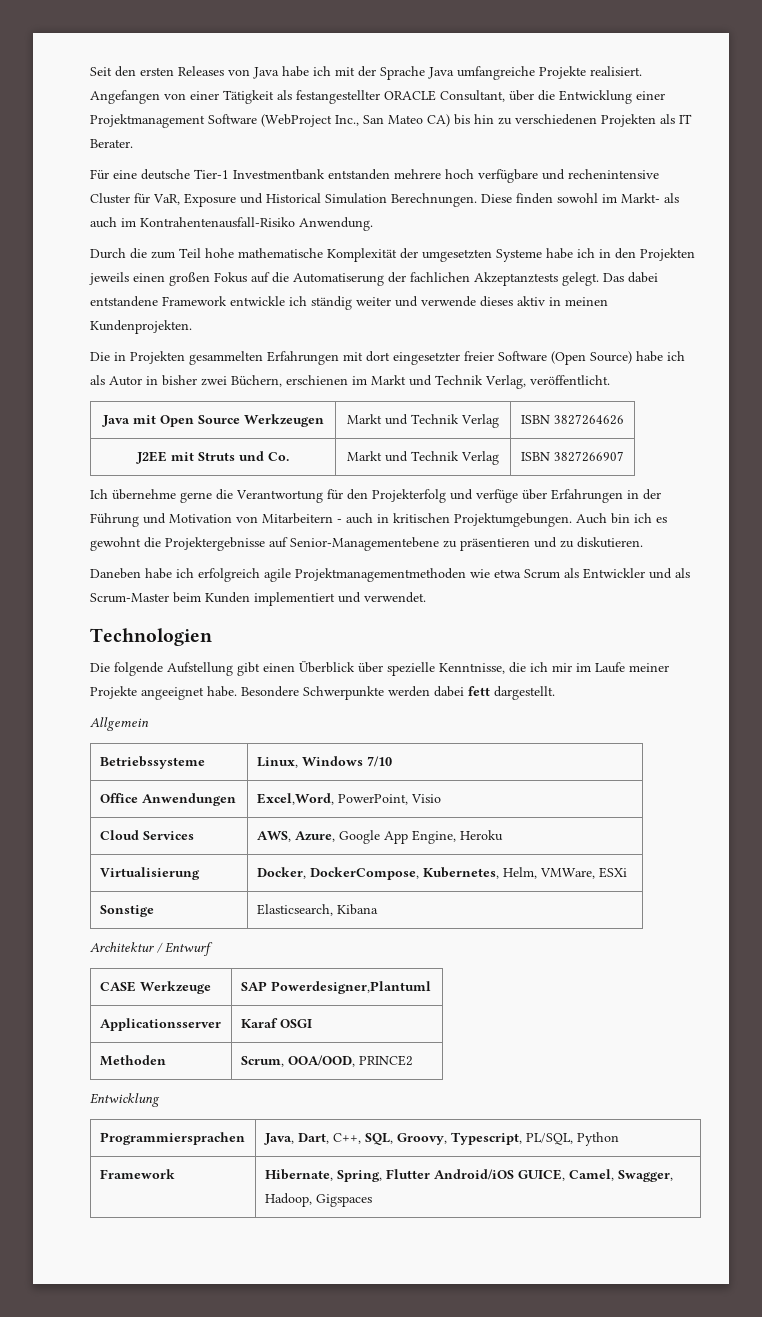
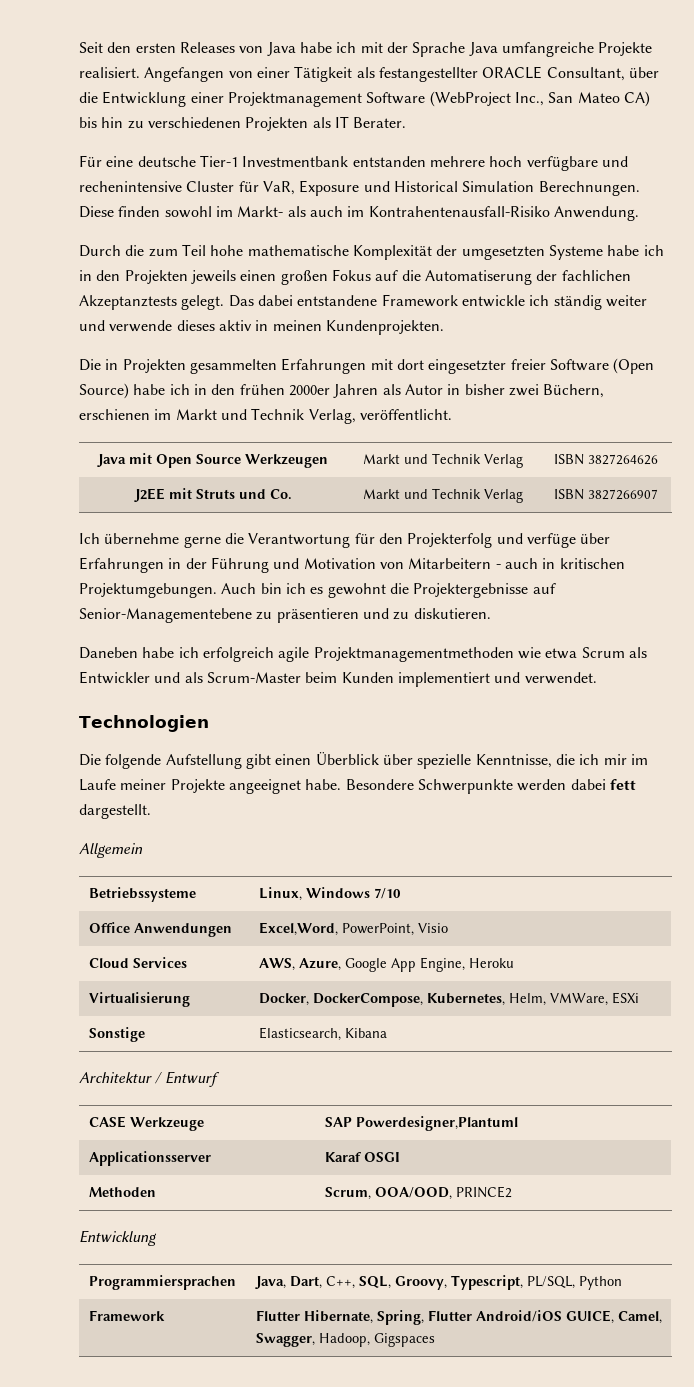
- Die in Projekten gesammelten Erfahrungen mit dort eingesetzter freier Software (Open Source) habe ich als Autor in bisher zwei Büchern, erschienen im Markt und Technik Verlag, veröffentlicht.
+ Die in Projekten gesammelten Erfahrungen mit dort eingesetzter freier Software (Open Source) habe ich in den frühen 2000er Jahren als Autor in bisher zwei Büchern, erschienen im Markt und Technik Verlag, veröffentlicht.
- Framework | Hibernate, Spring, Flutter Android/iOS GUICE, Camel, Swagger, Hadoop, Gigspaces
+ Framework | Flutter Hibernate, Spring, Flutter Android/iOS GUICE, Camel, Swagger, Hadoop, Gigspaces

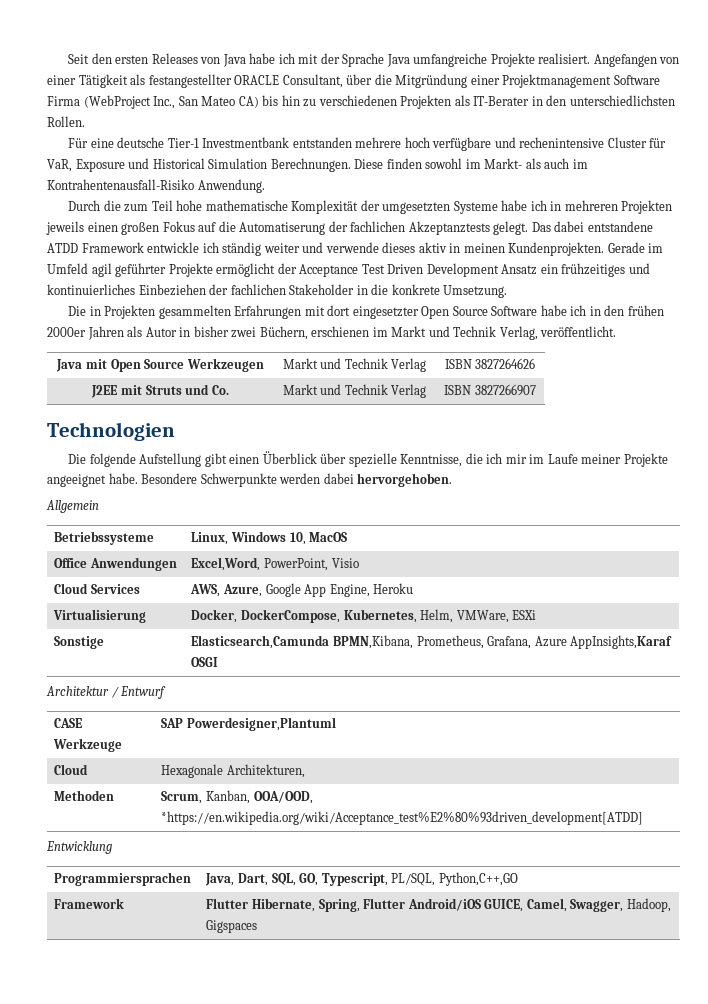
- Angefangen von einer Tätigkeit als festangestellter ORACLE Consultant, über die Entwicklung einer Projektmanagement Software (WebProject Inc., San Mateo CA) bis hin zu verschiedenen Projekten als IT Berater.
+ Angefangen von einer Tätigkeit als festangestellter ORACLE Consultant, über die Mitgründung einer Projektmanagement Software Firma (WebProject Inc., San Mateo CA) bis hin zu verschiedenen Projekten als IT-Berater in den unterschiedlichsten Rollen.
- Durch die zum Teil hohe mathematische Komplexität der umgesetzten Systeme habe ich in den Projekten jeweils einen großen Fokus auf die Automatiserung der fachlichen Akzeptanztests gelegt.
+ Durch die zum Teil hohe mathematische Komplexität der umgesetzten Systeme habe ich in mehreren Projekten jeweils einen großen Fokus auf die Automatiserung der fachlichen Akzeptanztests gelegt.
- Das dabei entstandene Framework entwickle ich ständig weiter und verwende dieses aktiv in meinen Kundenprojekten.
+ Das dabei entstandene ATDD Framework entwickle ich ständig weiter und verwende dieses aktiv in meinen Kundenprojekten. Gerade im Umfeld agil geführter Projekte ermöglicht der Acceptance Test Driven Development Ansatz ein frühzeitiges und kontinuierliches Einbeziehen der fachlichen Stakeholder in die konkrete Umsetzung.
- Die in Projekten gesammelten Erfahrungen mit dort eingesetzter freier Software (Open Source) habe ich in den frühen 2000er Jahren als Autor in bisher zwei Büchern, erschienen im Markt und Technik Verlag, veröffentlicht.
+ Die in Projekten gesammelten Erfahrungen mit dort eingesetzter Open Source Software habe ich in den frühen 2000er Jahren als Autor in bisher zwei Büchern, erschienen im Markt und Technik Verlag, veröffentlicht.
- Ich übernehme gerne die Verantwortung für den Projekterfolg und verfüge über Erfahrungen in der Führung und Motivation von Mitarbeitern - auch in kritischen Projektumgebungen. Auch bin ich es gewohnt die Projektergebnisse auf Senior-Managementebene zu präsentieren und zu diskutieren.
- Daneben habe ich erfolgreich agile Projektmanagementmethoden wie etwa Scrum als Entwickler und als Scrum-Master beim Kunden implementiert und verwendet.
- Besondere Schwerpunkte werden dabei fett dargestellt.
+ Besondere Schwerpunkte werden dabei hervorgehoben.
- Betriebssysteme | Linux, Windows 7/10
+ Betriebssysteme | Linux, Windows 10, MacOS
- Sonstige | Elasticsearch, Kibana
+ Sonstige | Elasticsearch,Camunda BPMN,Kibana, Prometheus, Grafana, Azure AppInsights,Karaf OSGI
- Applicationsserver | Karaf OSGI
+ Cloud | Hexagonale Architekturen,
- Methoden | Scrum, OOA/OOD, PRINCE2
+ Methoden | Scrum, Kanban, OOA/OOD, *https://en.wikipedia.org/wiki/Acceptance_test%E2%80%93driven_development[ATDD]
- Programmiersprachen | Java, Dart, C++, SQL, Groovy, Typescript, PL/SQL, Python
+ Programmiersprachen | Java, Dart, SQL, GO, Typescript, PL/SQL, Python,C++,GO

